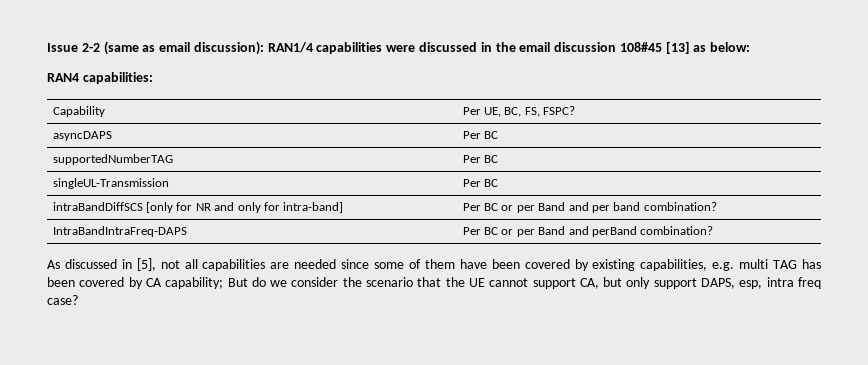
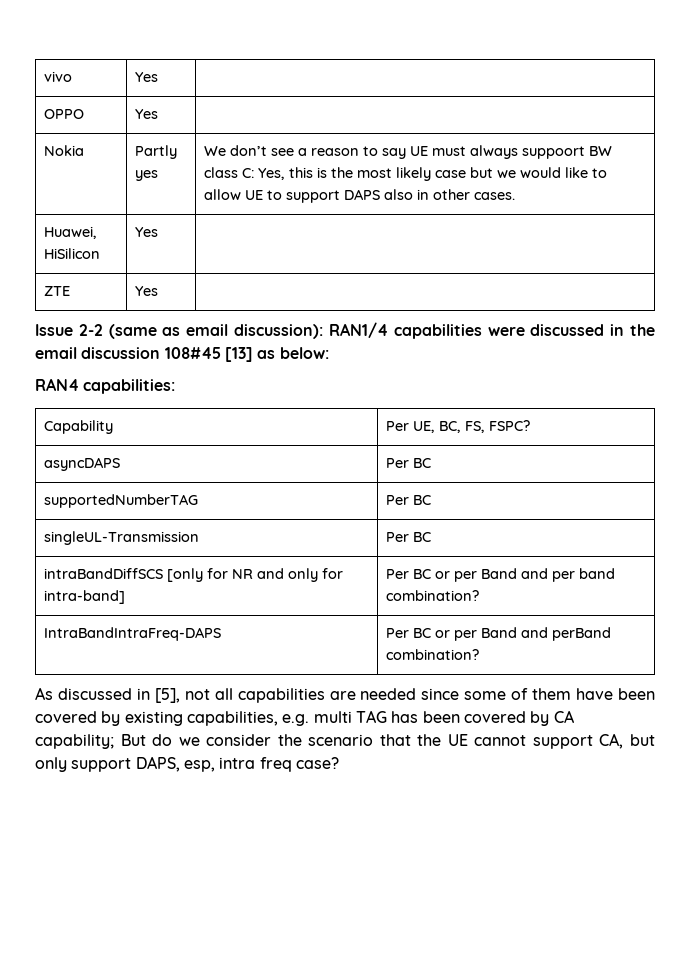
+ vivo | Yes |
+ OPPO | Yes |
+ Nokia | Partly yes | We don’t see a reason to say UE must always suppoort BW class C: Yes, this is the most likely case but we would like to allow UE to support DAPS also in other cases.
+ Huawei, HiSilicon | Yes |
+ ZTE | Yes |

